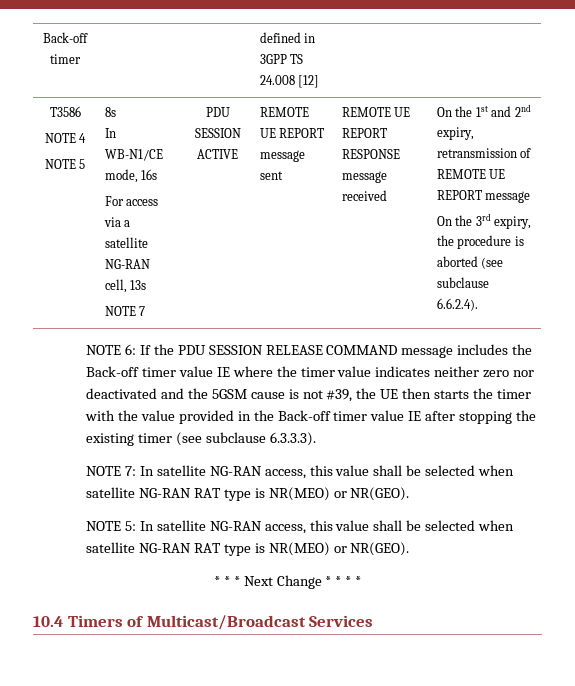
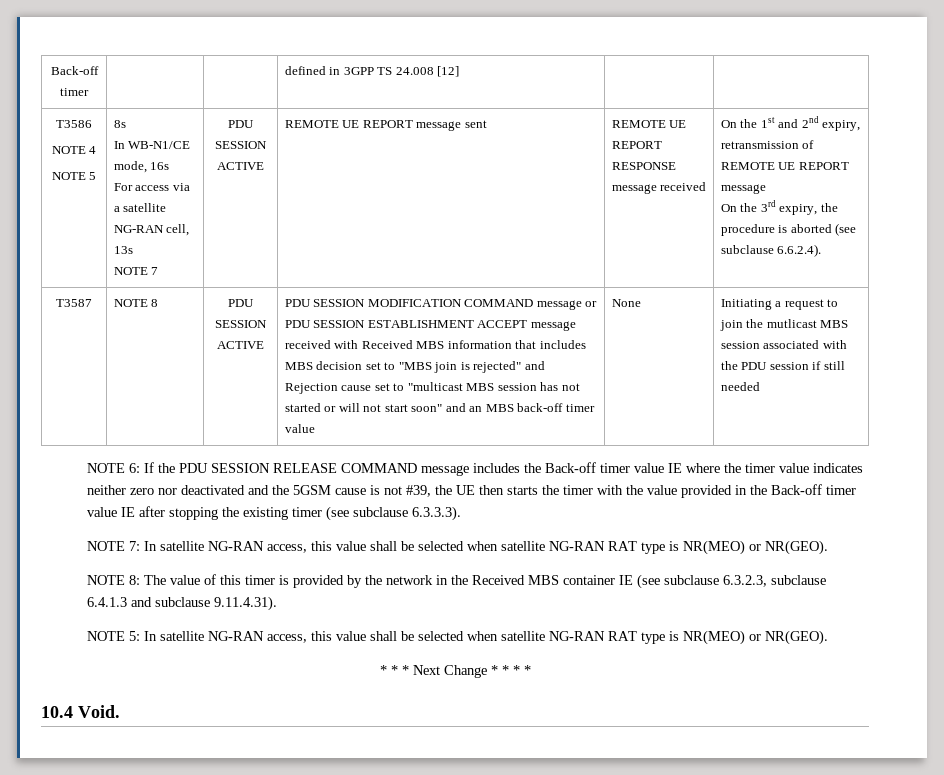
+ T3587 | NOTE 8 | PDU SESSION ACTIVE | PDU SESSION MODIFICATION COMMAND message or PDU SESSION ESTABLISHMENT ACCEPT message received with Received MBS information that includes MBS decision set to "MBS join is rejected" and Rejection cause set to "multicast MBS session has not started or will not start soon" and an MBS back-off timer value | None | Initiating a request to join the mutlicast MBS session associated with the PDU session if still needed
+ NOTE 8: The value of this timer is provided by the network in the Received MBS container IE (see subclause 6.3.2.3, subclause 6.4.1.3 and subclause 9.11.4.31).
- 10.4 Timers of Multicast/Broadcast Services
+ 10.4 Void.

